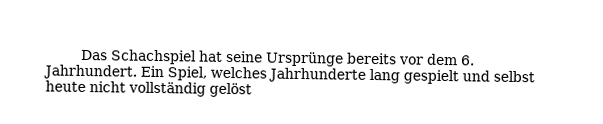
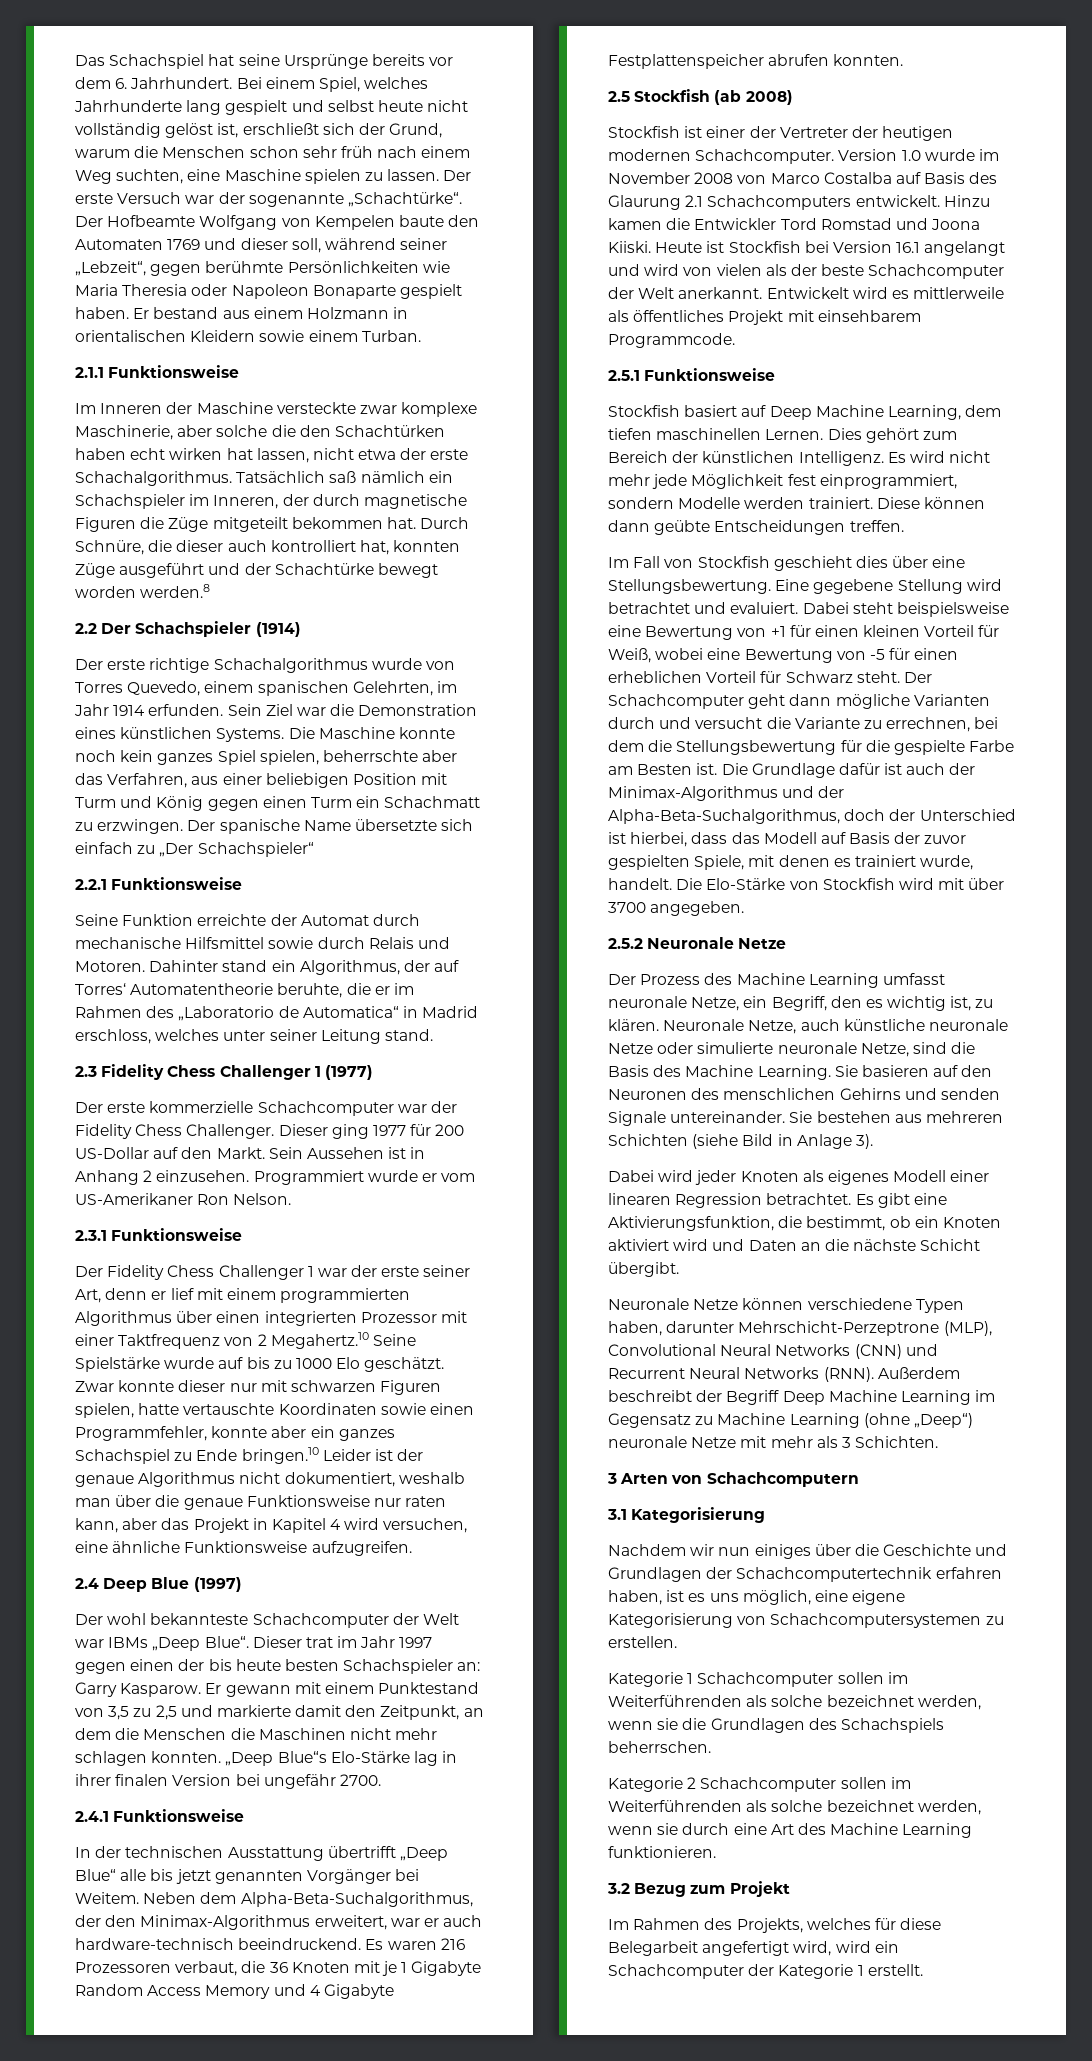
- Ein Spiel, welches Jahrhunderte lang gespielt und selbst heute nicht vollständig gelöst
+ Bei einem Spiel, welches Jahrhunderte lang gespielt und selbst heute nicht vollständig gelöst ist, erschließt sich der Grund, warum die Menschen schon sehr früh nach einem Weg suchten, eine Maschine spielen zu lassen. Der erste Versuch war der sogenannte „Schachtürke“. Der Hofbeamte Wolfgang von Kempelen baute den Automaten 1769 und dieser soll, während seiner „Lebzeit“, gegen berühmte Persönlichkeiten wie Maria Theresia oder Napoleon Bonaparte gespielt haben. Er bestand aus einem Holzmann in orientalischen Kleidern sowie einem Turban.
+ 2.1.1 Funktionsweise
+ Im Inneren der Maschine versteckte zwar komplexe Maschinerie, aber solche die den Schachtürken haben echt wirken hat lassen, nicht etwa der erste Schachalgorithmus. Tatsächlich saß nämlich ein Schachspieler im Inneren, der durch magnetische Figuren die Züge mitgeteilt bekommen hat. Durch Schnüre, die dieser auch kontrolliert hat, konnten Züge ausgeführt und der Schachtürke bewegt worden werden.8
+ 2.2 Der Schachspieler (1914)
+ Der erste richtige Schachalgorithmus wurde von Torres Quevedo, einem spanischen Gelehrten, im Jahr 1914 erfunden. Sein Ziel war die Demonstration eines künstlichen Systems. Die Maschine konnte noch kein ganzes Spiel spielen, beherrschte aber das Verfahren, aus einer beliebigen Position mit Turm und König gegen einen Turm ein Schachmatt zu erzwingen. Der spanische Name übersetzte sich einfach zu „Der Schachspieler“
+ 2.2.1 Funktionsweise
+ Seine Funktion erreichte der Automat durch mechanische Hilfsmittel sowie durch Relais und Motoren. Dahinter stand ein Algorithmus, der auf Torres‘ Automatentheorie beruhte, die er im Rahmen des „Laboratorio de Automatica“ in Madrid erschloss, welches unter seiner Leitung stand.
+ 2.3 Fidelity Chess Challenger 1 (1977)
+ Der erste kommerzielle Schachcomputer war der Fidelity Chess Challenger. Dieser ging 1977 für 200 US-Dollar auf den Markt. Sein Aussehen ist in Anhang 2 einzusehen. Programmiert wurde er vom US-Amerikaner Ron Nelson.
+ 2.3.1 Funktionsweise
+ Der Fidelity Chess Challenger 1 war der erste seiner Art, denn er lief mit einem programmierten Algorithmus über einen integrierten Prozessor mit einer Taktfrequenz von 2 Megahertz.10 Seine Spielstärke wurde auf bis zu 1000 Elo geschätzt. Zwar konnte dieser nur mit schwarzen Figuren spielen, hatte vertauschte Koordinaten sowie einen Programmfehler, konnte aber ein ganzes Schachspiel zu Ende bringen.10 Leider ist der genaue Algorithmus nicht dokumentiert, weshalb man über die genaue Funktionsweise nur raten kann, aber das Projekt in Kapitel 4 wird versuchen, eine ähnliche Funktionsweise aufzugreifen.
+ 2.4 Deep Blue (1997)
+ Der wohl bekannteste Schachcomputer der Welt war IBMs „Deep Blue“. Dieser trat im Jahr 1997 gegen einen der bis heute besten Schachspieler an: Garry Kasparow. Er gewann mit einem Punktestand von 3,5 zu 2,5 und markierte damit den Zeitpunkt, an dem die Menschen die Maschinen nicht mehr schlagen konnten. „Deep Blue“s Elo-Stärke lag in ihrer finalen Version bei ungefähr 2700.
+ 2.4.1 Funktionsweise
+ In der technischen Ausstattung übertrifft „Deep Blue“ alle bis jetzt genannten Vorgänger bei Weitem. Neben dem Alpha-Beta-Suchalgorithmus, der den Minimax-Algorithmus erweitert, war er auch hardware-technisch beeindruckend. Es waren 216 Prozessoren verbaut, die 36 Knoten mit je 1 Gigabyte Random Access Memory und 4 Gigabyte Festplattenspeicher abrufen konnten.
+ 2.5 Stockfish (ab 2008)
+ Stockfish ist einer der Vertreter der heutigen modernen Schachcomputer. Version 1.0 wurde im November 2008 von Marco Costalba auf Basis des Glaurung 2.1 Schachcomputers entwickelt. Hinzu kamen die Entwickler Tord Romstad und Joona Kiiski. Heute ist Stockfish bei Version 16.1 angelangt und wird von vielen als der beste Schachcomputer der Welt anerkannt. Entwickelt wird es mittlerweile als öffentliches Projekt mit einsehbarem Programmcode.
+ 2.5.1 Funktionsweise
+ Stockfish basiert auf Deep Machine Learning, dem tiefen maschinellen Lernen. Dies gehört zum Bereich der künstlichen Intelligenz. Es wird nicht mehr jede Möglichkeit fest einprogrammiert, sondern Modelle werden trainiert. Diese können dann geübte Entscheidungen treffen.
+ Im Fall von Stockfish geschieht dies über eine Stellungsbewertung. Eine gegebene Stellung wird betrachtet und evaluiert. Dabei steht beispielsweise eine Bewertung von +1 für einen kleinen Vorteil für Weiß, wobei eine Bewertung von -5 für einen erheblichen Vorteil für Schwarz steht. Der Schachcomputer geht dann mögliche Varianten durch und versucht die Variante zu errechnen, bei dem die Stellungsbewertung für die gespielte Farbe am Besten ist. Die Grundlage dafür ist auch der Minimax-Algorithmus und der Alpha-Beta-Suchalgorithmus, doch der Unterschied ist hierbei, dass das Modell auf Basis der zuvor gespielten Spiele, mit denen es trainiert wurde, handelt. Die Elo-Stärke von Stockfish wird mit über 3700 angegeben.
+ 2.5.2 Neuronale Netze
+ Der Prozess des Machine Learning umfasst neuronale Netze, ein Begriff, den es wichtig ist, zu klären. Neuronale Netze, auch künstliche neuronale Netze oder simulierte neuronale Netze, sind die Basis des Machine Learning. Sie basieren auf den Neuronen des menschlichen Gehirns und senden Signale untereinander. Sie bestehen aus mehreren Schichten (siehe Bild in Anlage 3).
+ Dabei wird jeder Knoten als eigenes Modell einer linearen Regression betrachtet. Es gibt eine Aktivierungsfunktion, die bestimmt, ob ein Knoten aktiviert wird und Daten an die nächste Schicht übergibt.
+ Neuronale Netze können verschiedene Typen haben, darunter Mehrschicht-Perzeptrone (MLP), Convolutional Neural Networks (CNN) und Recurrent Neural Networks (RNN). Außerdem beschreibt der Begriff Deep Machine Learning im Gegensatz zu Machine Learning (ohne „Deep“) neuronale Netze mit mehr als 3 Schichten.
+ 3 Arten von Schachcomputern
+ 3.1 Kategorisierung
+ Nachdem wir nun einiges über die Geschichte und Grundlagen der Schachcomputertechnik erfahren haben, ist es uns möglich, eine eigene Kategorisierung von Schachcomputersystemen zu erstellen.
+ Kategorie 1 Schachcomputer sollen im Weiterführenden als solche bezeichnet werden, wenn sie die Grundlagen des Schachspiels beherrschen.
+ Kategorie 2 Schachcomputer sollen im Weiterführenden als solche bezeichnet werden, wenn sie durch eine Art des Machine Learning funktionieren.
+ 3.2 Bezug zum Projekt
+ Im Rahmen des Projekts, welches für diese Belegarbeit angefertigt wird, wird ein Schachcomputer der Kategorie 1 erstellt.

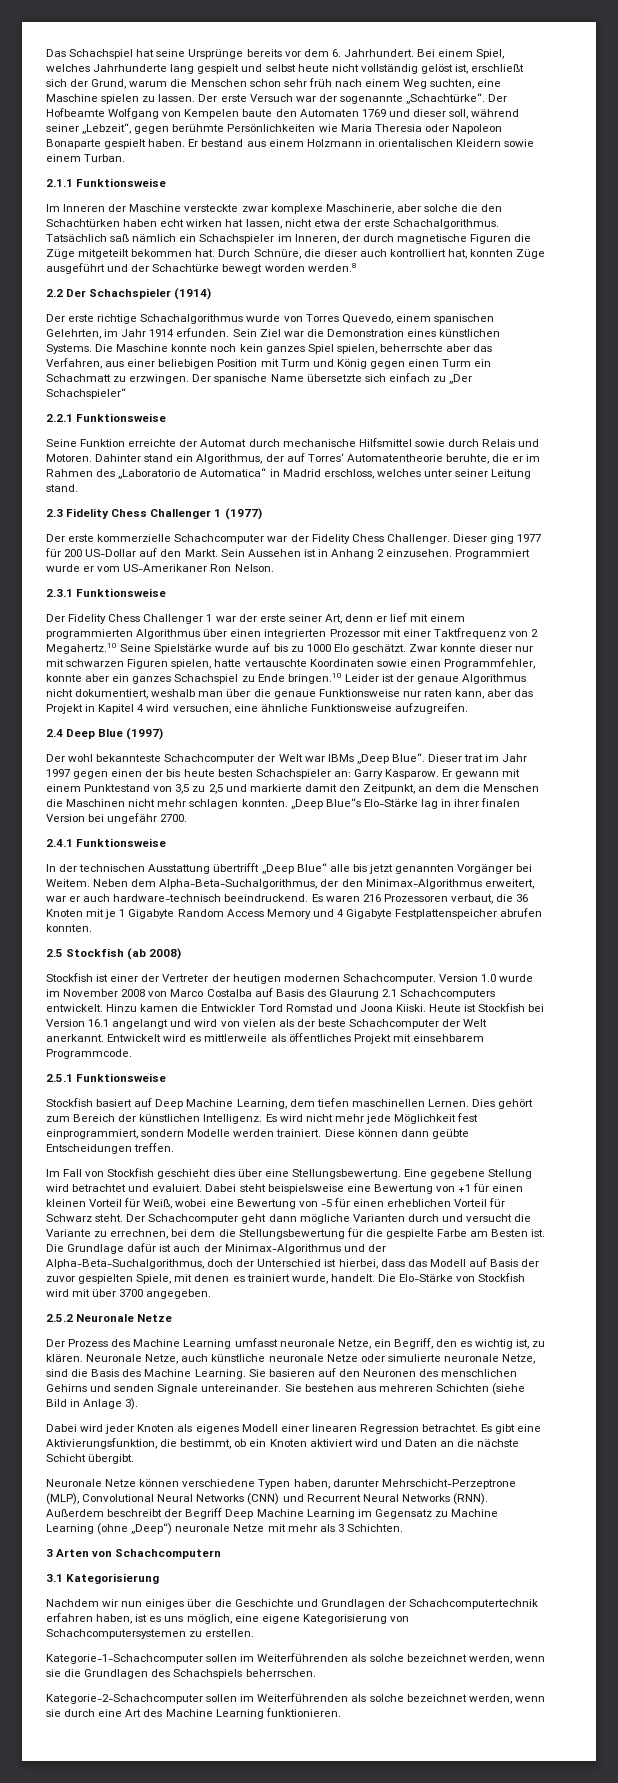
- Kategorie 1 Schachcomputer sollen im Weiterführenden als solche bezeichnet werden, wenn sie die Grundlagen des Schachspiels beherrschen.
+ Kategorie-1-Schachcomputer sollen im Weiterführenden als solche bezeichnet werden, wenn sie die Grundlagen des Schachspiels beherrschen.
- Kategorie 2 Schachcomputer sollen im Weiterführenden als solche bezeichnet werden, wenn sie durch eine Art des Machine Learning funktionieren.
+ Kategorie-2-Schachcomputer sollen im Weiterführenden als solche bezeichnet werden, wenn sie durch eine Art des Machine Learning funktionieren.
- 3.2 Bezug zum Projekt
- Im Rahmen des Projekts, welches für diese Belegarbeit angefertigt wird, wird ein Schachcomputer der Kategorie 1 erstellt.

